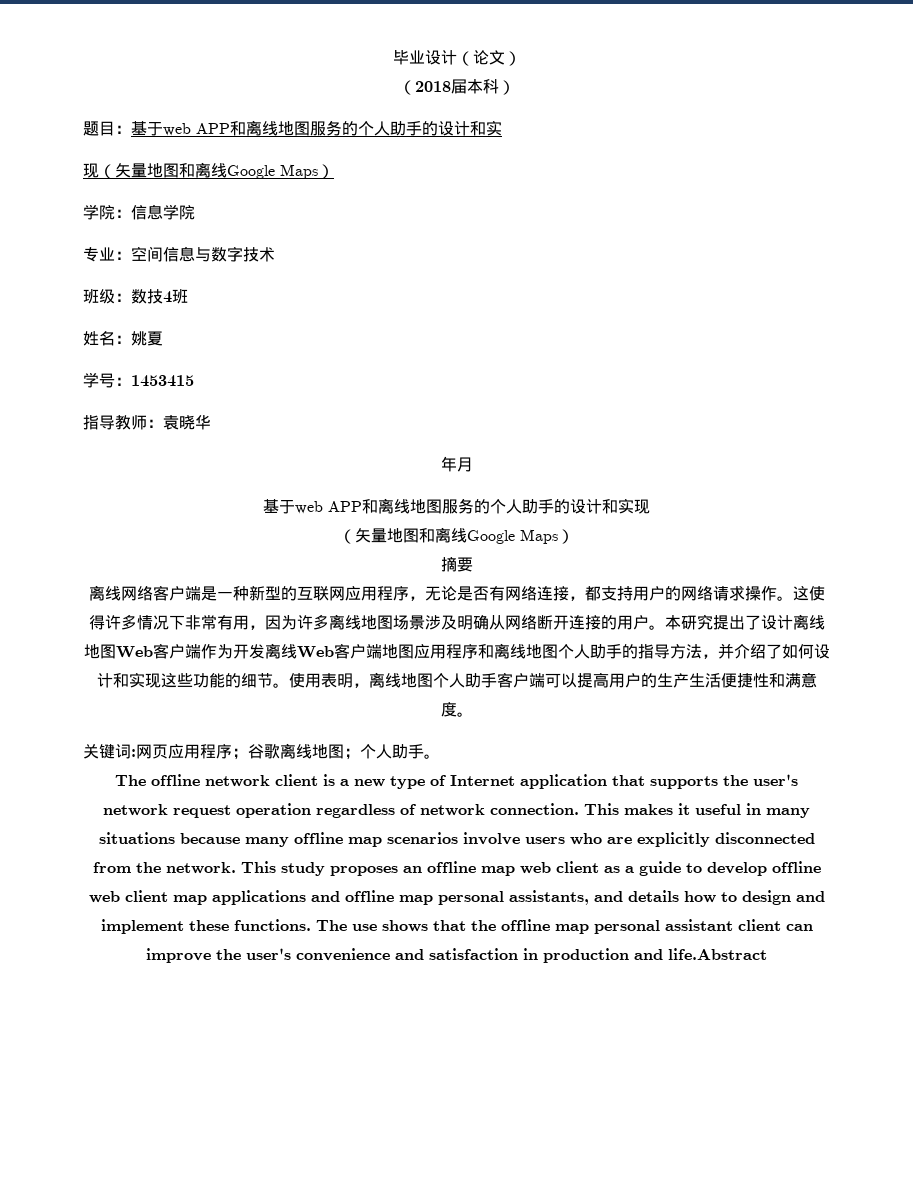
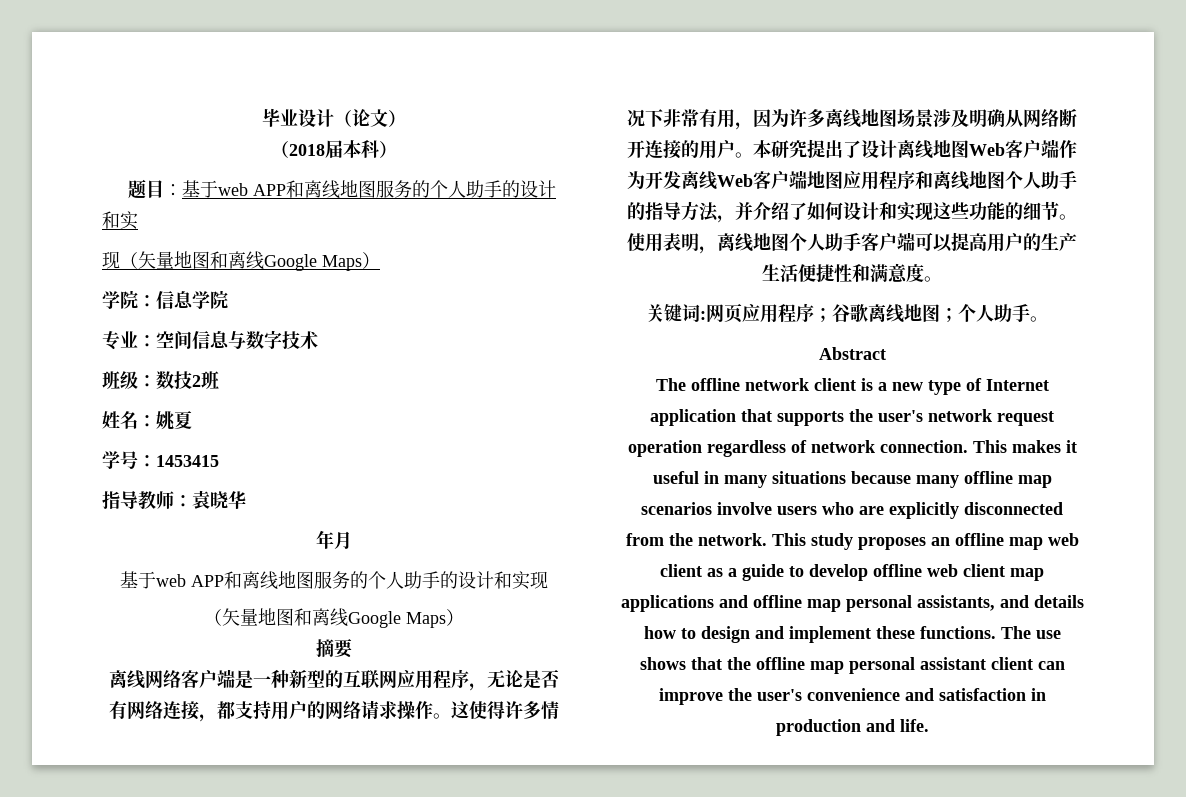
- 班级：数技4班
+ 班级：数技2班
+ Abstract
- The use shows that the offline map personal assistant client can improve the user's convenience and satisfaction in production and life.Abstract
+ The use shows that the offline map personal assistant client can improve the user's convenience and satisfaction in production and life.

